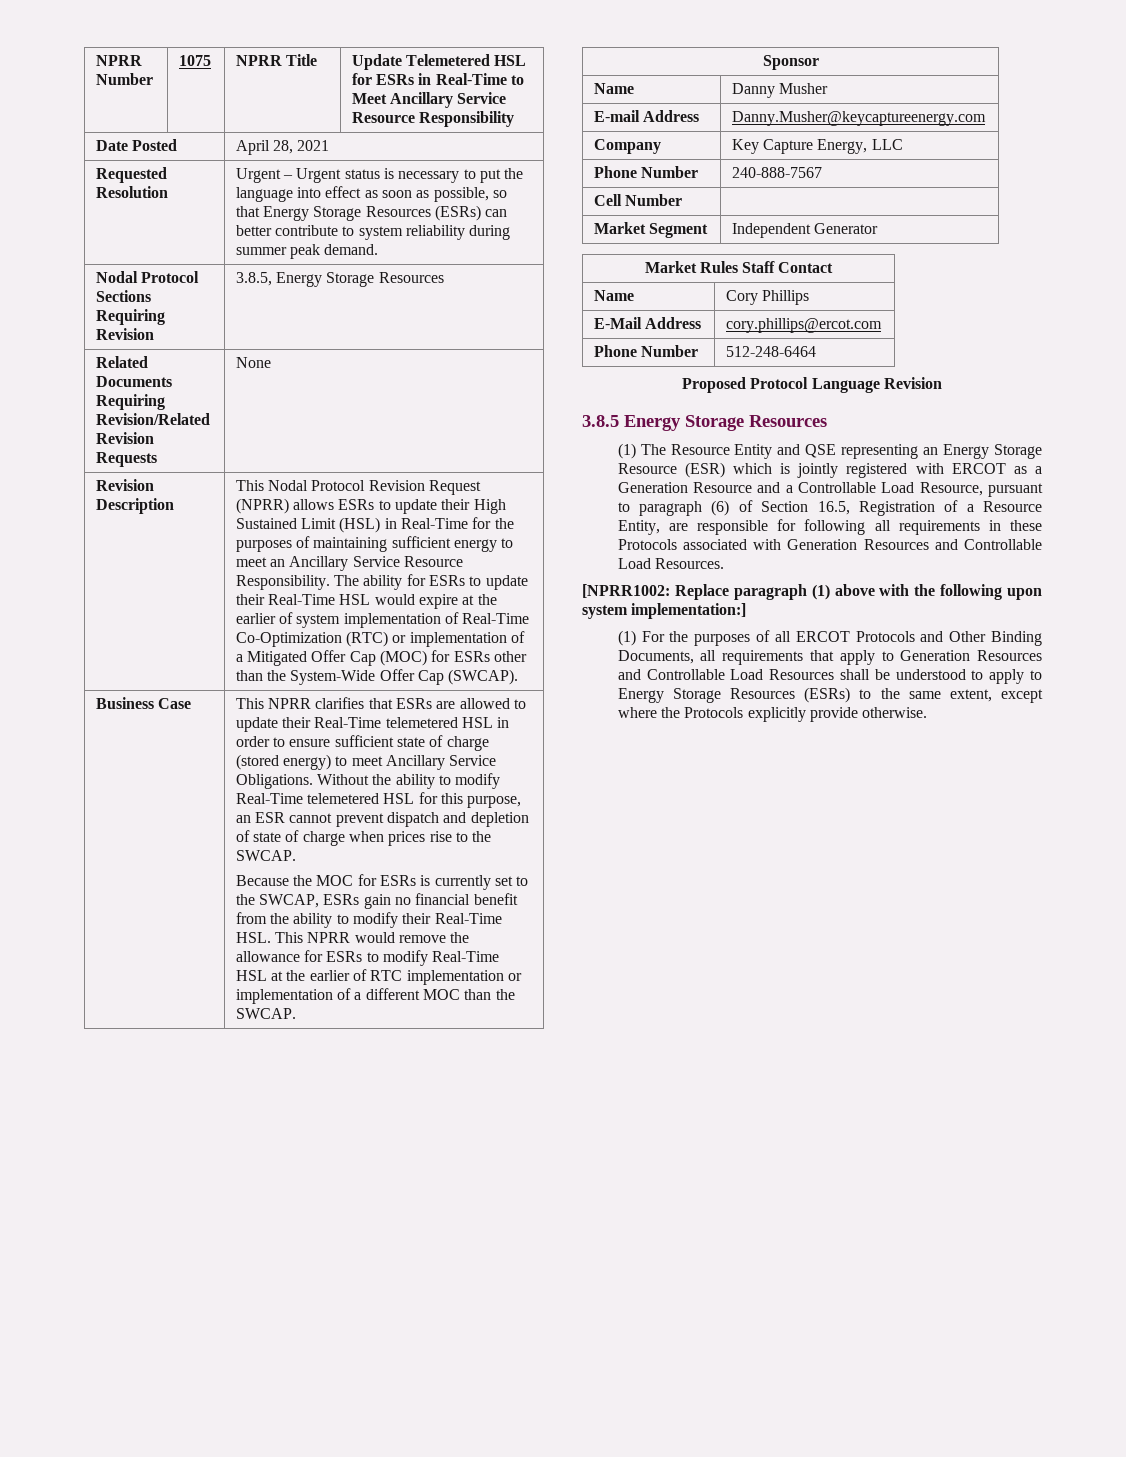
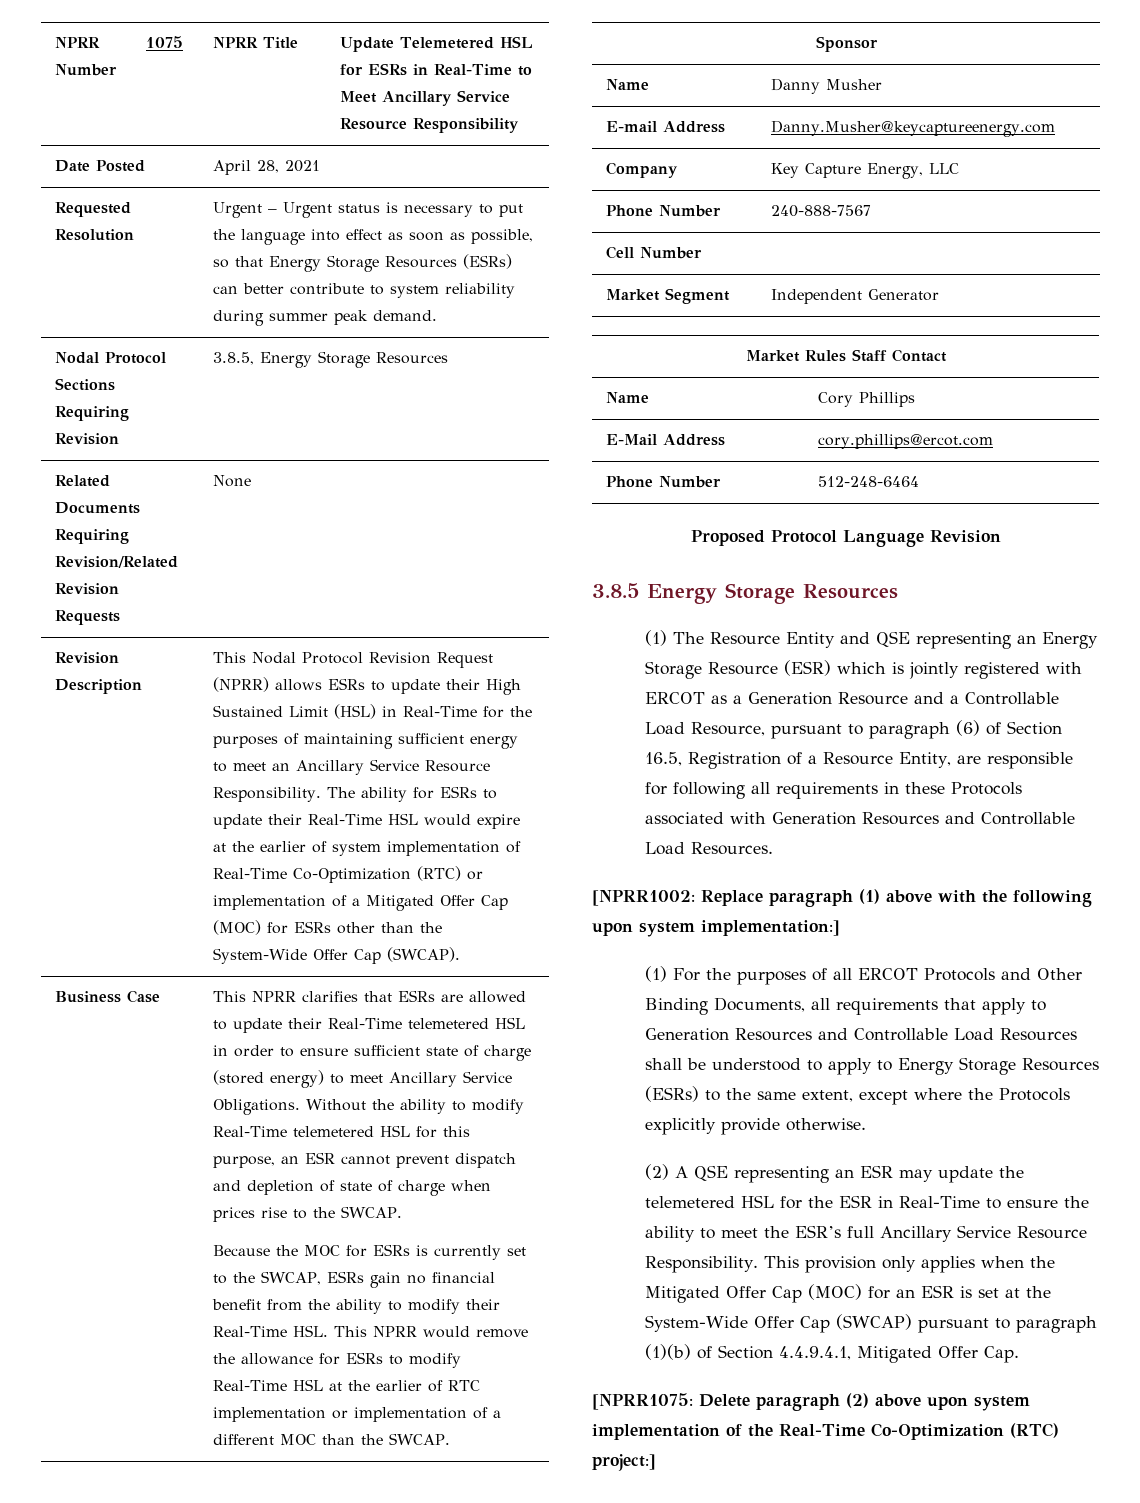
+ (2) A QSE representing an ESR may update the telemetered HSL for the ESR in Real-Time to ensure the ability to meet the ESR’s full Ancillary Service Resource Responsibility. This provision only applies when the Mitigated Offer Cap (MOC) for an ESR is set at the System-Wide Offer Cap (SWCAP) pursuant to paragraph (1)(b) of Section 4.4.9.4.1, Mitigated Offer Cap.
+ [NPRR1075: Delete paragraph (2) above upon system implementation of the Real-Time Co-Optimization (RTC) project:]

